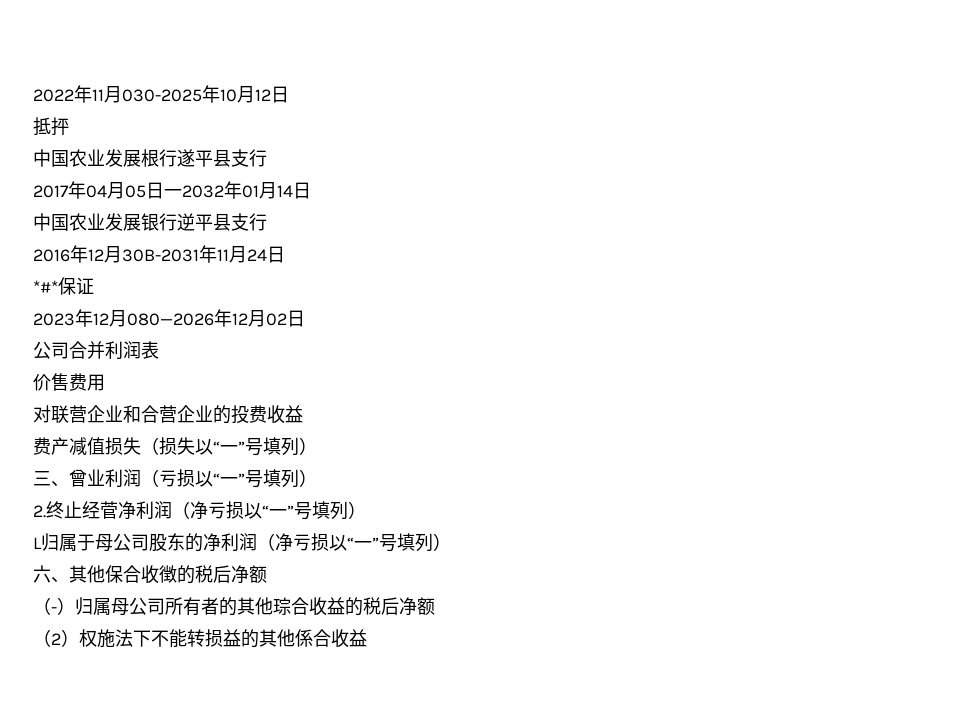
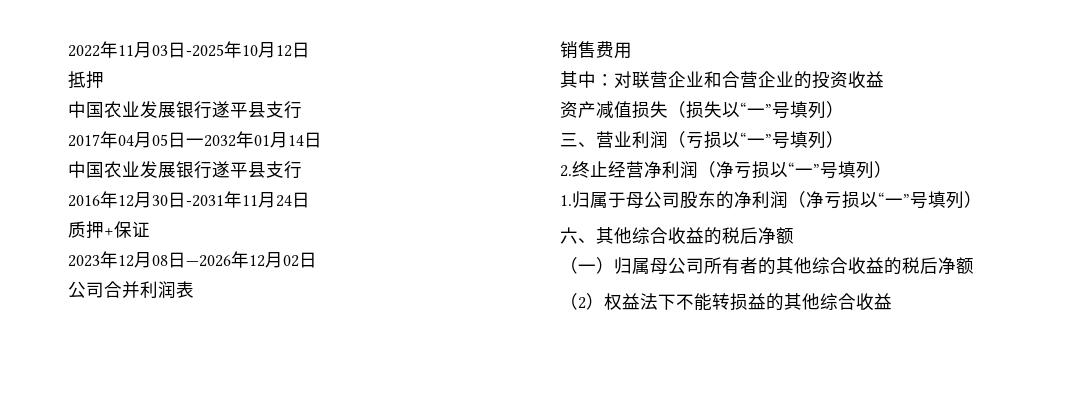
- 2022年11月030-2025年10月12日
+ 2022年11月03日-2025年10月12日
- 抵抨
- 中国农业发展根行遂平县支行
+ 抵押
+ 中国农业发展银行遂平县支行
  2017年04月05日一2032年01月14日
- 中国农业发展银行逆平县支行
+ 中国农业发展银行遂平县支行
- 2016年12月30B-2031年11月24日
+ 2016年12月30日-2031年11月24日
- *#*保证
+ 质押+保证
- 2023年12月080—2026年12月02日
+ 2023年12月08日—2026年12月02日
- 价售费用
+ 销售费用
- 对联营企业和合营企业的投费收益
+ 其中：对联营企业和合营企业的投资收益
- 费产减值损失（损失以“一”号填列）
+ 资产减值损失（损失以“一”号填列）
- 三、曾业利润（亏损以“一”号填列）
+ 三、营业利润（亏损以“一”号填列）
- 2.终止经菅净利润（净亏损以“一”号填列）
- L归属于母公司股东的净利润（净亏损以“一”号填列）
+ 2.终止经营净利润（净亏损以“一”号填列）
+ 1.归属于母公司股东的净利润（净亏损以“一”号填列）
- 六、其他保合收徴的税后净额
- （-）归属母公司所有者的其他琮合收益的税后净额
+ 六、其他综合收益的税后净额
+ （一）归属母公司所有者的其他综合收益的税后净额
- （2）权施法下不能转损益的其他係合收益
+ （2）权益法下不能转损益的其他综合收益

